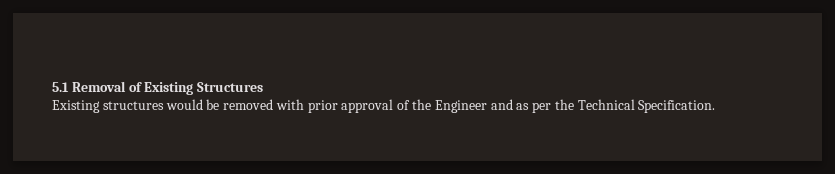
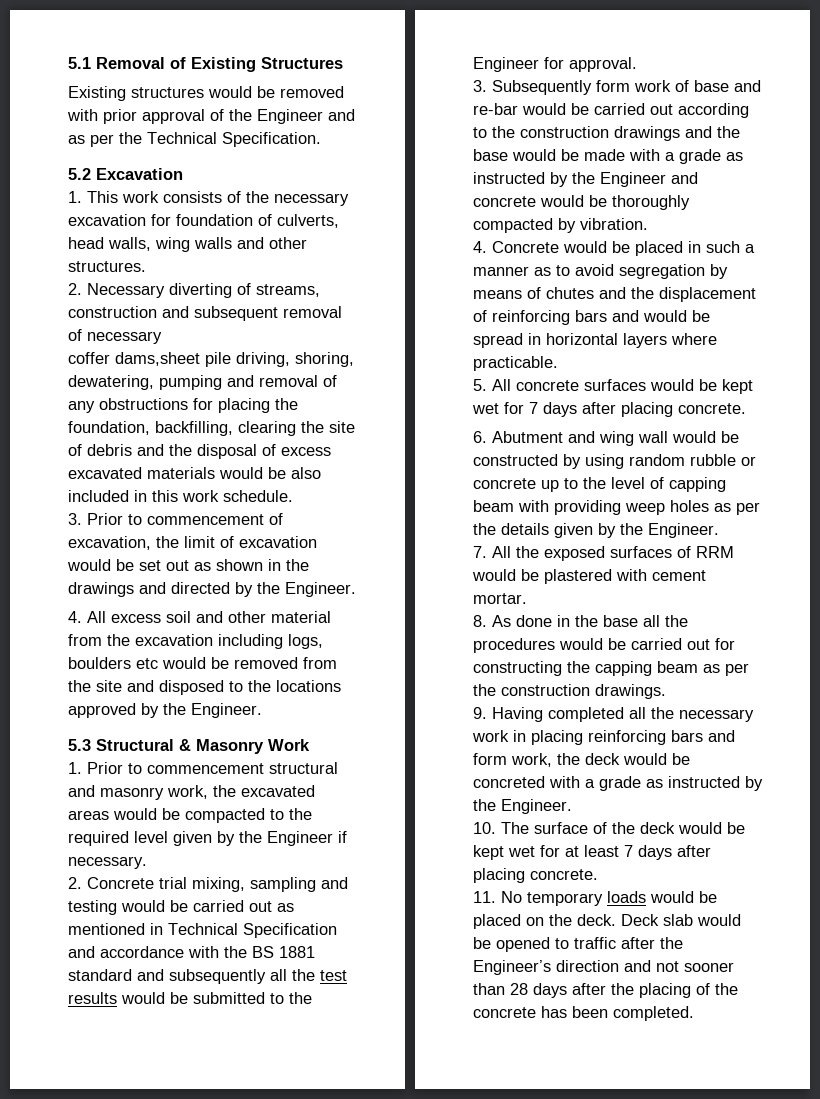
+ 5.2 Excavation
+ 1. This work consists of the necessary excavation for foundation of culverts, head walls, wing walls and other structures.
+ 2. Necessary diverting of streams, construction and subsequent removal of necessary
+ coffer dams,sheet pile driving, shoring, dewatering, pumping and removal of any obstructions for placing the foundation, backfilling, clearing the site of debris and the disposal of excess excavated materials would be also included in this work schedule.
+ 3. Prior to commencement of excavation, the limit of excavation would be set out as shown in the drawings and directed by the Engineer.
+ 4. All excess soil and other material from the excavation including logs, boulders etc would be removed from the site and disposed to the locations approved by the Engineer.
+ 5.3 Structural & Masonry Work
+ 1. Prior to commencement structural and masonry work, the excavated areas would be compacted to the required level given by the Engineer if necessary.
+ 2. Concrete trial mixing, sampling and testing would be carried out as mentioned in Technical Specification and accordance with the BS 1881 standard and subsequently all the test results would be submitted to the Engineer for approval.
+ 3. Subsequently form work of base and re-bar would be carried out according to the construction drawings and the base would be made with a grade as instructed by the Engineer and concrete would be thoroughly compacted by vibration.
+ 4. Concrete would be placed in such a manner as to avoid segregation by means of chutes and the displacement of reinforcing bars and would be spread in horizontal layers where practicable.
+ 5. All concrete surfaces would be kept wet for 7 days after placing concrete.
+ 6. Abutment and wing wall would be constructed by using random rubble or concrete up to the level of capping beam with providing weep holes as per the details given by the Engineer.
+ 7. All the exposed surfaces of RRM would be plastered with cement mortar.
+ 8. As done in the base all the procedures would be carried out for constructing the capping beam as per the construction drawings.
+ 9. Having completed all the necessary work in placing reinforcing bars and form work, the deck would be concreted with a grade as instructed by the Engineer.
+ 10. The surface of the deck would be kept wet for at least 7 days after placing concrete.
+ 11. No temporary loads would be placed on the deck. Deck slab would be opened to traffic after the Engineer’s direction and not sooner than 28 days after the placing of the concrete has been completed.

